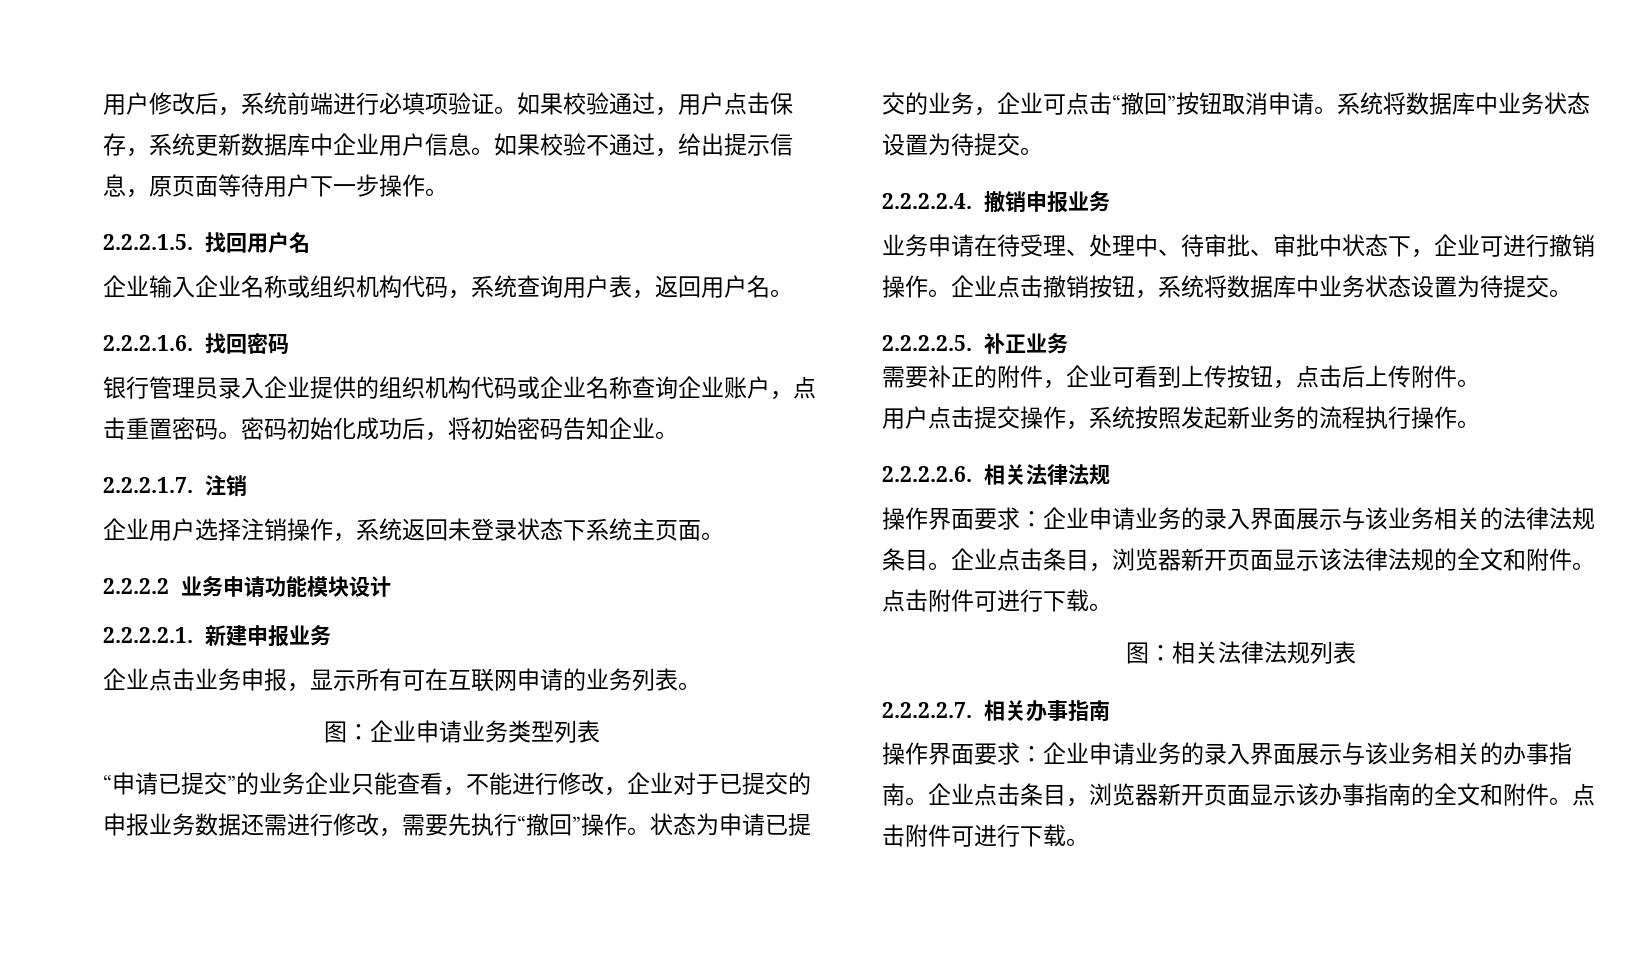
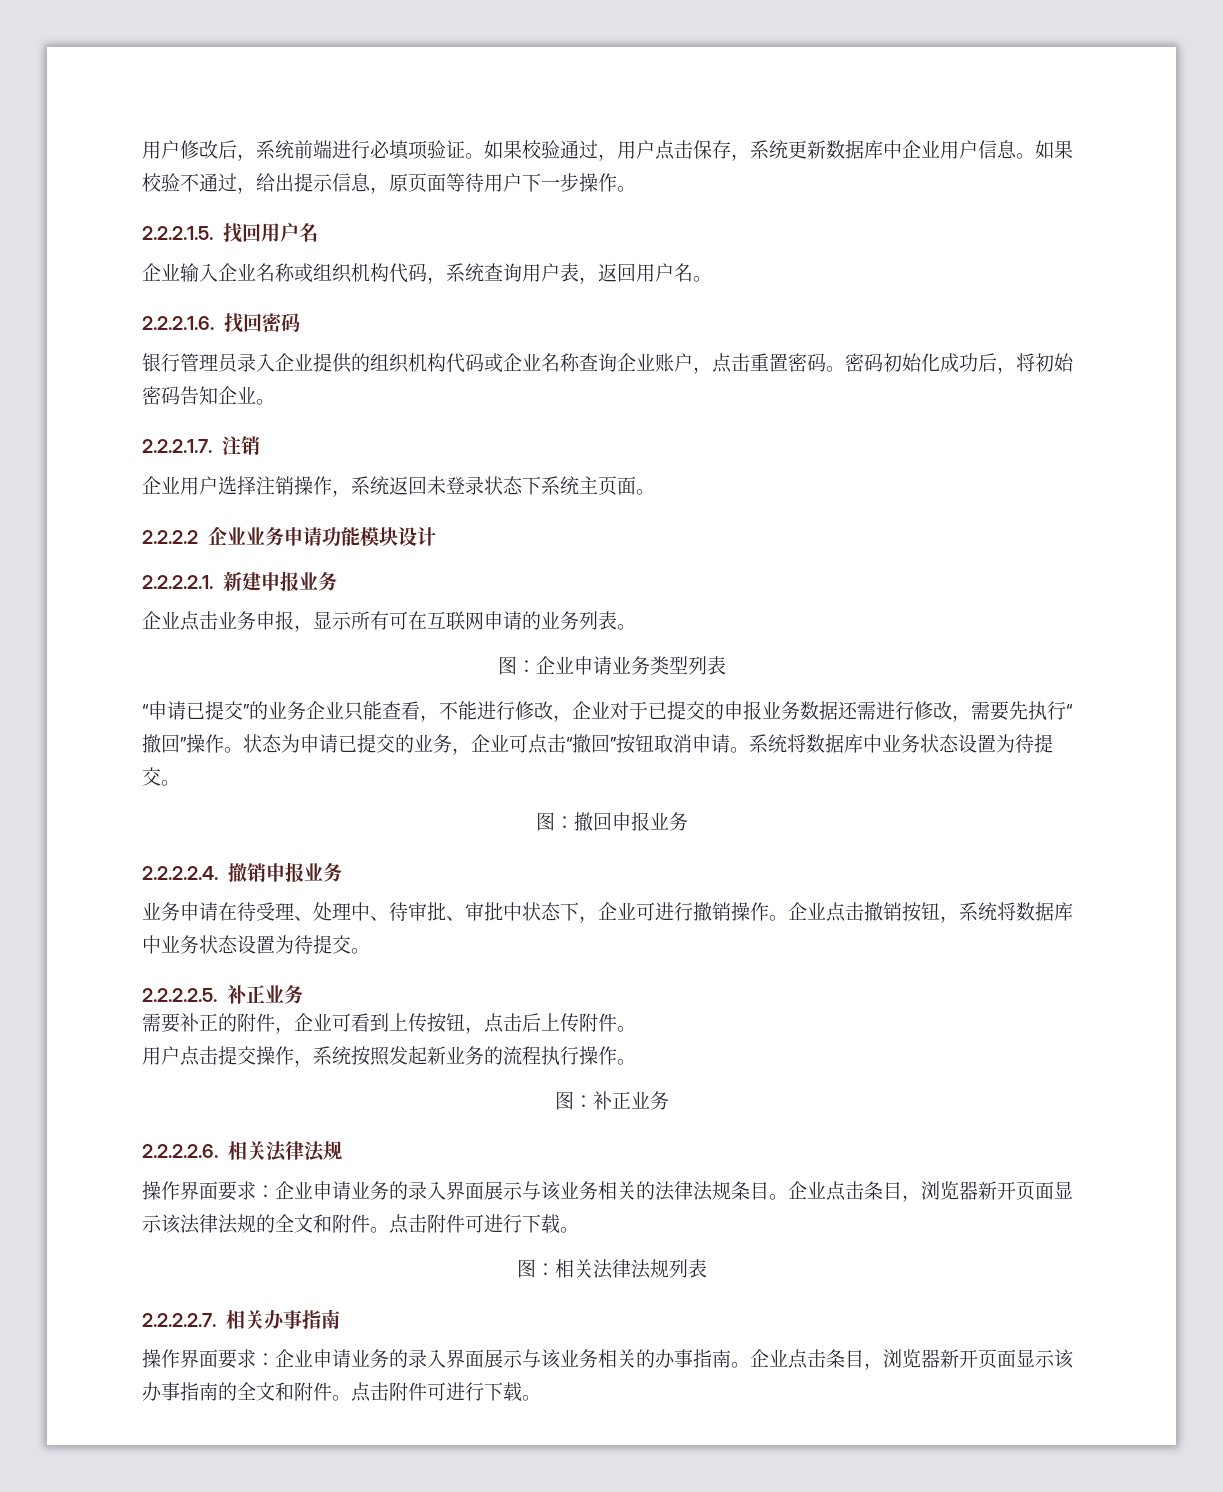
- 2.2.2.2业务申请功能模块设计
+ 2.2.2.2企业业务申请功能模块设计
+ 图：撤回申报业务
+ 图：补正业务

